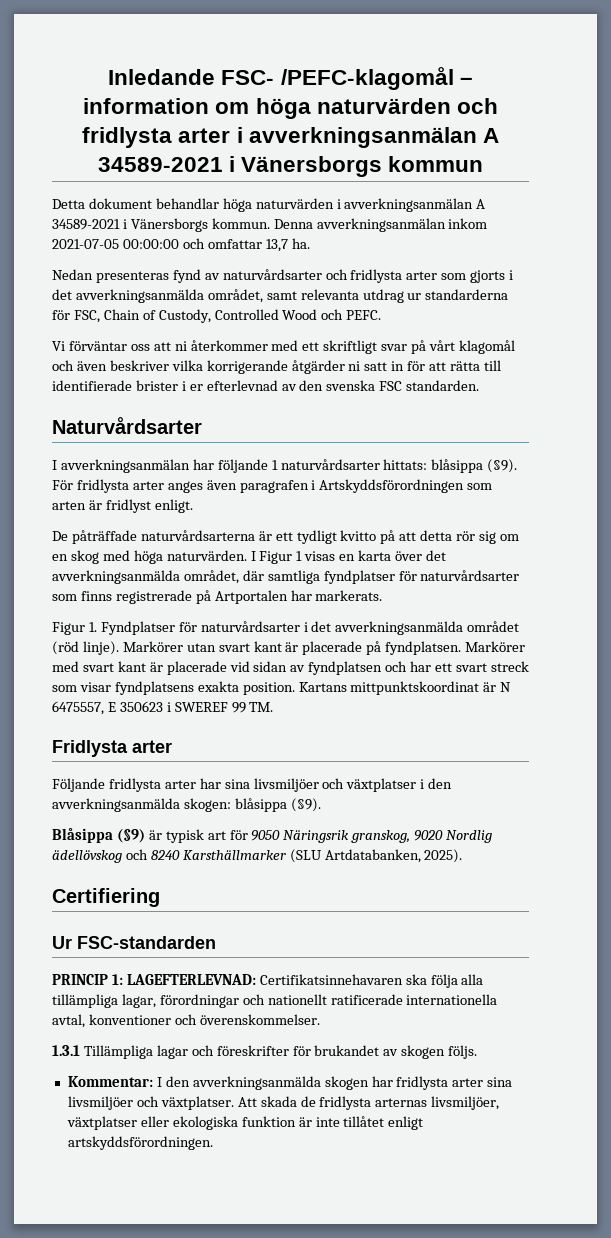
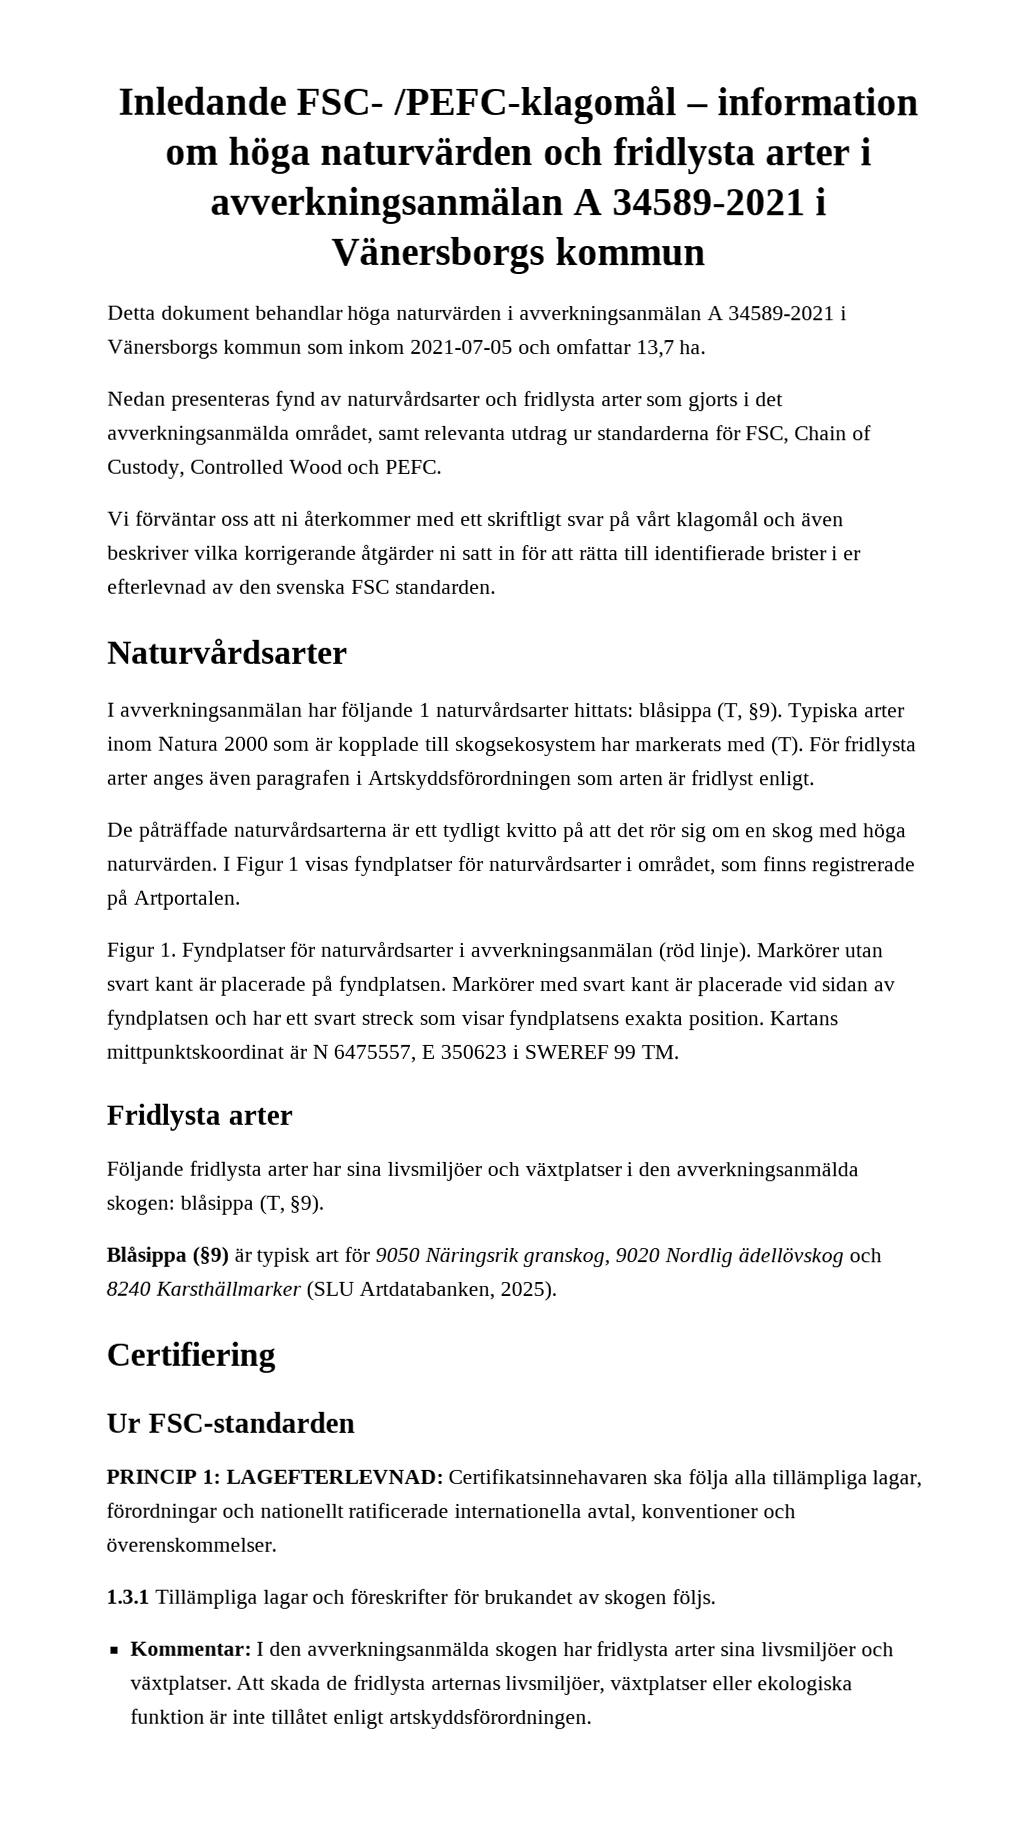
- Detta dokument behandlar höga naturvärden i avverkningsanmälan A 34589-2021 i Vänersborgs kommun. Denna avverkningsanmälan inkom 2021-07-05 00:00:00 och omfattar 13,7 ha.
+ Detta dokument behandlar höga naturvärden i avverkningsanmälan A 34589-2021 i Vänersborgs kommun som inkom 2021-07-05 och omfattar 13,7 ha.
- I avverkningsanmälan har följande 1 naturvårdsarter hittats: blåsippa (§9). För fridlysta arter anges även paragrafen i Artskyddsförordningen som arten är fridlyst enligt.
+ I avverkningsanmälan har följande 1 naturvårdsarter hittats: blåsippa (T, §9). Typiska arter inom Natura 2000 som är kopplade till skogsekosystem har markerats med (T). För fridlysta arter anges även paragrafen i Artskyddsförordningen som arten är fridlyst enligt.
- De påträffade naturvårdsarterna är ett tydligt kvitto på att detta rör sig om en skog med höga naturvärden.
+ De påträffade naturvårdsarterna är ett tydligt kvitto på att det rör sig om en skog med höga naturvärden.
- I Figur 1 visas en karta över det avverkningsanmälda området, där samtliga fyndplatser för naturvårdsarter som finns registrerade på Artportalen har markerats.
+ I Figur 1 visas fyndplatser för naturvårdsarter i området, som finns registrerade på Artportalen.
- Figur 1. Fyndplatser för naturvårdsarter i det avverkningsanmälda området (röd linje).
+ Figur 1. Fyndplatser för naturvårdsarter i avverkningsanmälan (röd linje).
- Följande fridlysta arter har sina livsmiljöer och växtplatser i den avverkningsanmälda skogen: blåsippa (§9).
+ Följande fridlysta arter har sina livsmiljöer och växtplatser i den avverkningsanmälda skogen: blåsippa (T, §9).

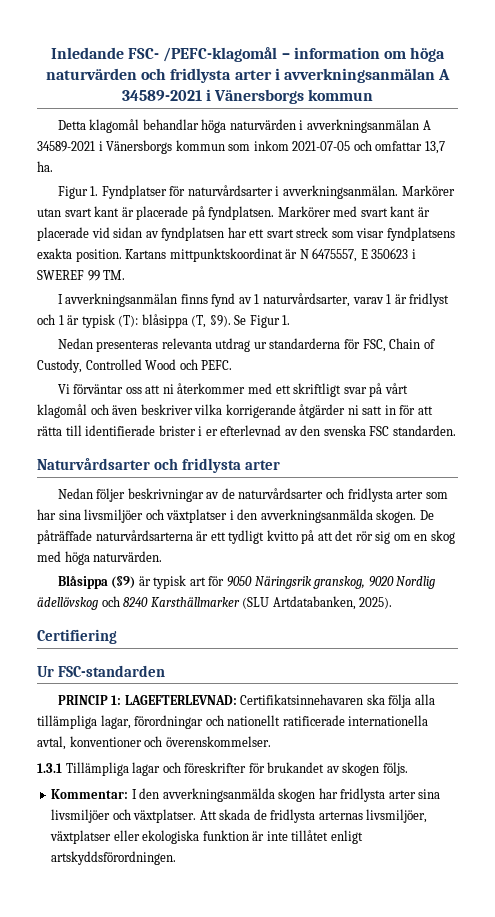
- Detta dokument behandlar höga naturvärden i avverkningsanmälan A 34589-2021 i Vänersborgs kommun som inkom 2021-07-05 och omfattar 13,7 ha.
+ Detta klagomål behandlar höga naturvärden i avverkningsanmälan A 34589-2021 i Vänersborgs kommun som inkom 2021-07-05 och omfattar 13,7 ha.
- Nedan presenteras fynd av naturvårdsarter och fridlysta arter som gjorts i det avverkningsanmälda området, samt relevanta utdrag ur standarderna för FSC, Chain of Custody, Controlled Wood och PEFC.
+ Figur 1. Fyndplatser för naturvårdsarter i avverkningsanmälan. Markörer utan svart kant är placerade på fyndplatsen. Markörer med svart kant är placerade vid sidan av fyndplatsen har ett svart streck som visar fyndplatsens exakta position. Kartans mittpunktskoordinat är N 6475557, E 350623 i SWEREF 99 TM.
+ I avverkningsanmälan finns fynd av 1 naturvårdsarter, varav 1 är fridlyst och 1 är typisk (T): blåsippa (T, §9). Se Figur 1.
+ Nedan presenteras relevanta utdrag ur standarderna för FSC, Chain of Custody, Controlled Wood och PEFC.
- Naturvårdsarter
- I avverkningsanmälan har följande 1 naturvårdsarter hittats: blåsippa (T, §9). Typiska arter inom Natura 2000 som är kopplade till skogsekosystem har markerats med (T). För fridlysta arter anges även paragrafen i Artskyddsförordningen som arten är fridlyst enligt.
- De påträffade naturvårdsarterna är ett tydligt kvitto på att det rör sig om en skog med höga naturvärden. I Figur 1 visas fyndplatser för naturvårdsarter i området, som finns registrerade på Artportalen.
- Figur 1. Fyndplatser för naturvårdsarter i avverkningsanmälan (röd linje). Markörer utan svart kant är placerade på fyndplatsen. Markörer med svart kant är placerade vid sidan av fyndplatsen och har ett svart streck som visar fyndplatsens exakta position. Kartans mittpunktskoordinat är N 6475557, E 350623 i SWEREF 99 TM.
- Fridlysta arter
- Följande fridlysta arter har sina livsmiljöer och växtplatser i den avverkningsanmälda skogen: blåsippa (T, §9).
+ Naturvårdsarter och fridlysta arter
+ Nedan följer beskrivningar av de naturvårdsarter och fridlysta arter som har sina livsmiljöer och växtplatser i den avverkningsanmälda skogen. De påträffade naturvårdsarterna är ett tydligt kvitto på att det rör sig om en skog med höga naturvärden.

